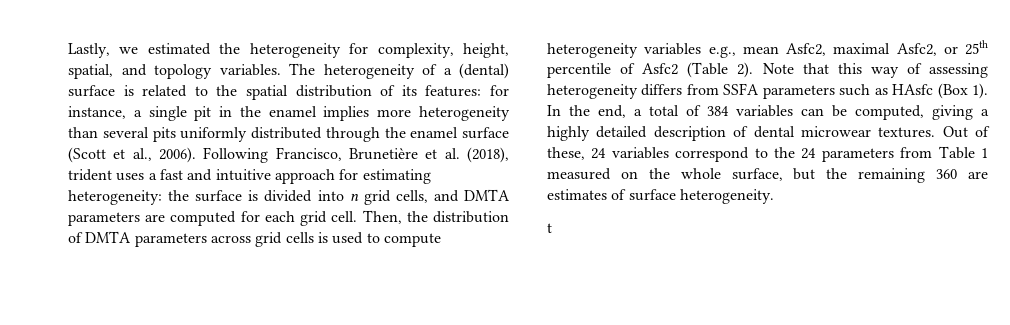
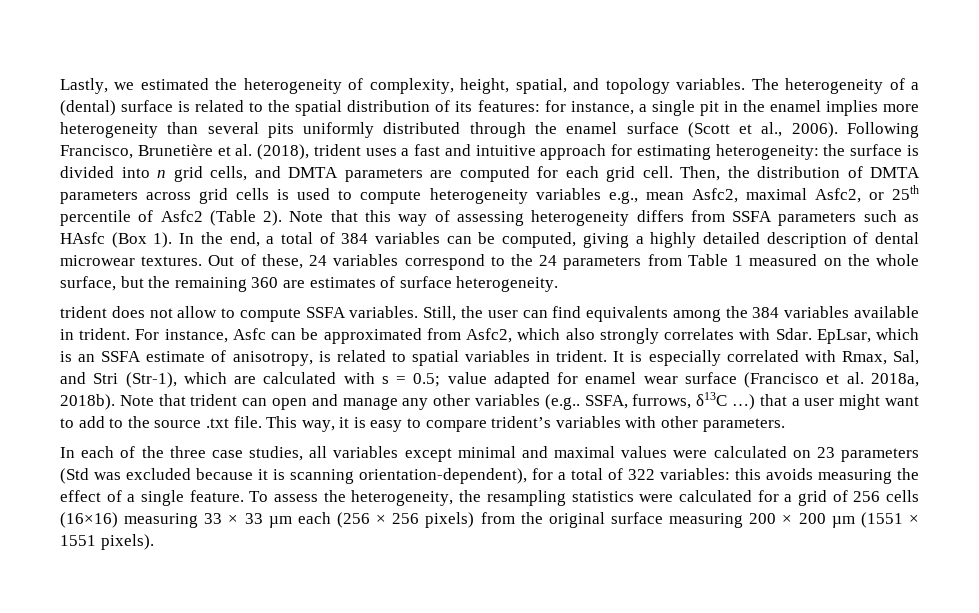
- Lastly, we estimated the heterogeneity for complexity, height, spatial, and topology variables.
+ Lastly, we estimated the heterogeneity of complexity, height, spatial, and topology variables.
- t
+ trident does not allow to compute SSFA variables. Still, the user can find equivalents among the 384 variables available in trident. For instance, Asfc can be approximated from Asfc2, which also strongly correlates with Sdar. EpLsar, which is an SSFA estimate of anisotropy, is related to spatial variables in trident. It is especially correlated with Rmax, Sal, and Stri (Str-1), which are calculated with s = 0.5; value adapted for enamel wear surface (Francisco et al. 2018a, 2018b). Note that trident can open and manage any other variables (e.g.. SSFA, furrows, δ13C …) that a user might want to add to the source .txt file. This way, it is easy to compare trident’s variables with other parameters.
+ In each of the three case studies, all variables except minimal and maximal values were calculated on 23 parameters (Std was excluded because it is scanning orientation-dependent), for a total of 322 variables: this avoids measuring the effect of a single feature. To assess the heterogeneity, the resampling statistics were calculated for a grid of 256 cells (16×16) measuring 33 × 33 µm each (256 × 256 pixels) from the original surface measuring 200 × 200 µm (1551 × 1551 pixels).

